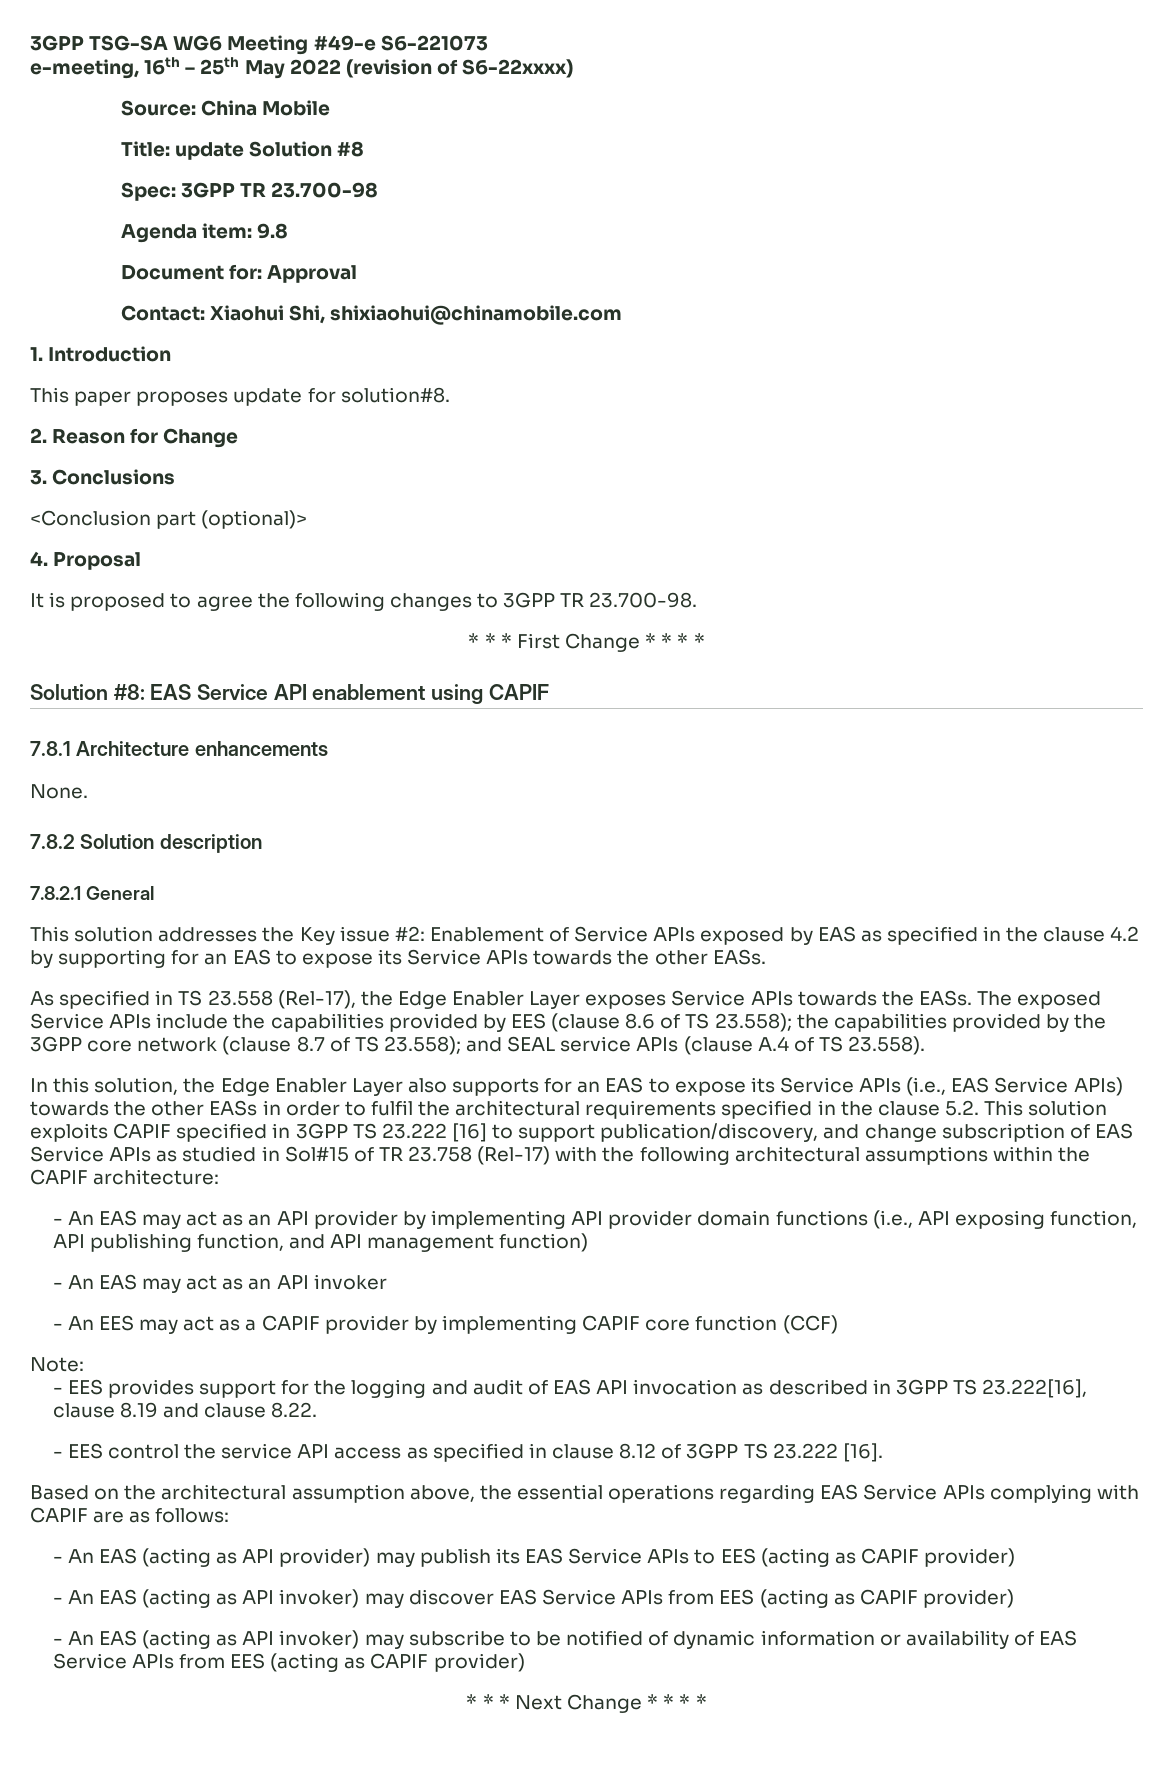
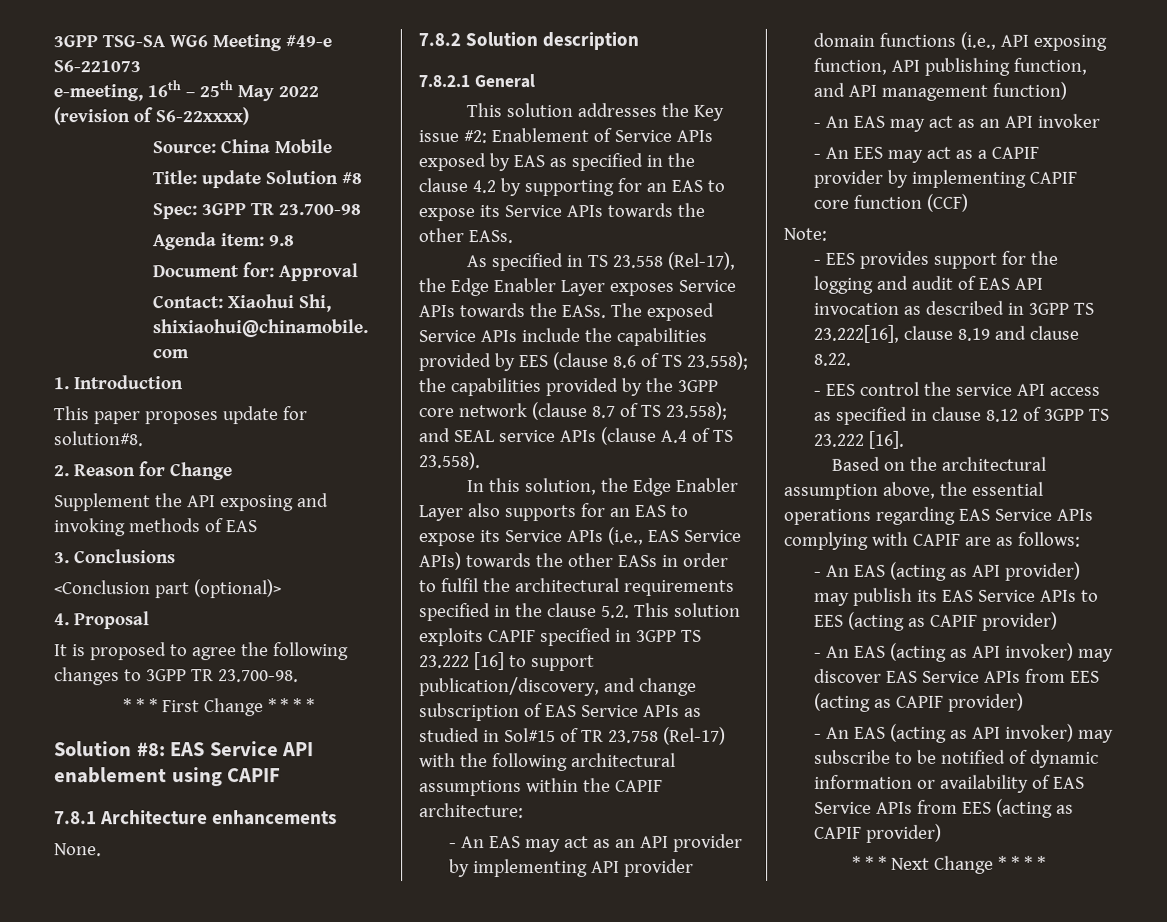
+ Supplement the API exposing and invoking methods of EAS

